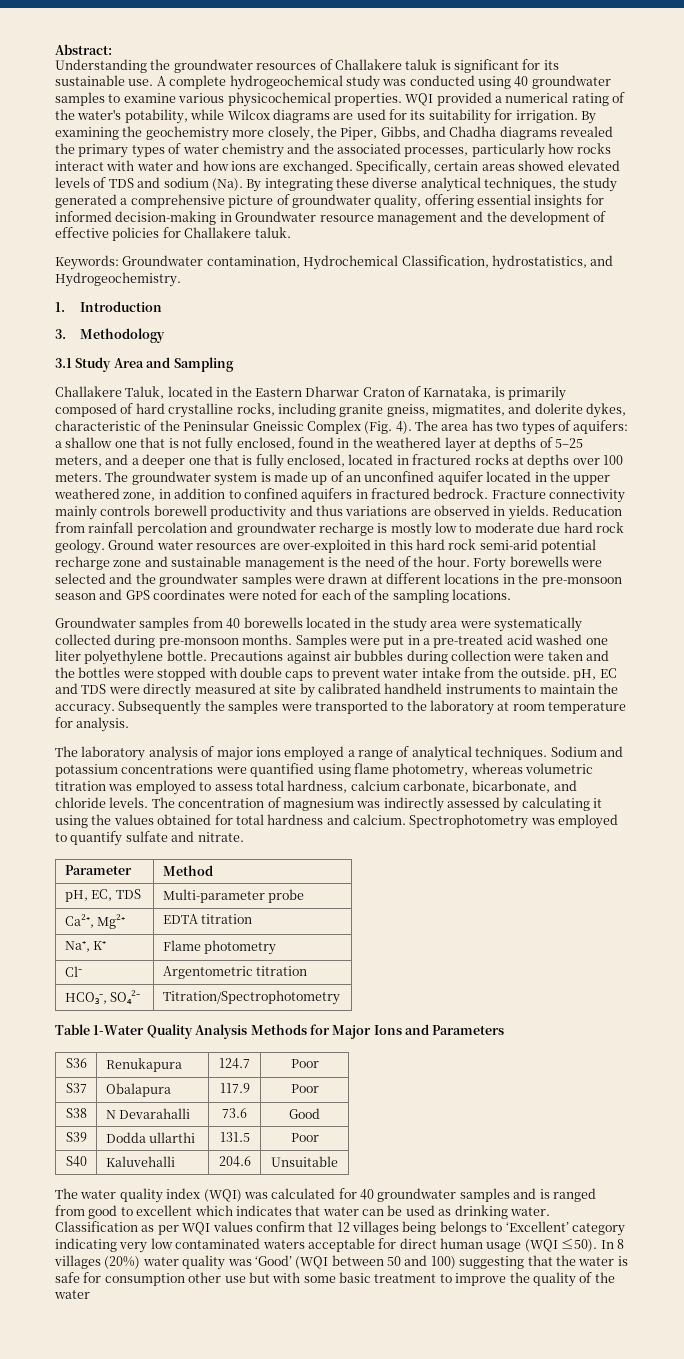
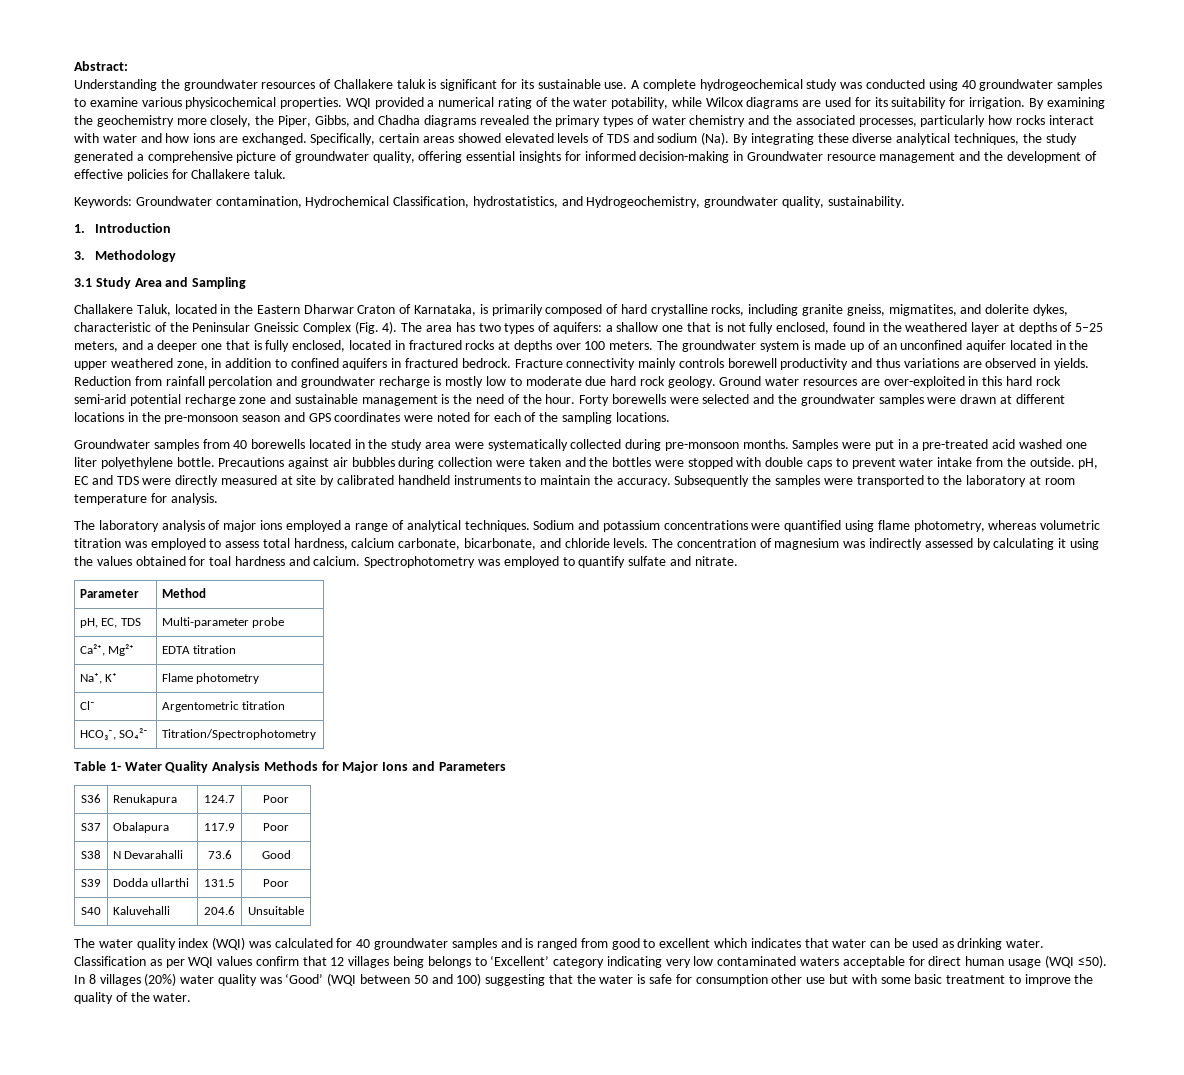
- WQI provided a numerical rating of the water's potability, while Wilcox diagrams are used for its suitability for irrigation.
+ WQI provided a numerical rating of the water potability, while Wilcox diagrams are used for its suitability for irrigation.
- Keywords: Groundwater contamination, Hydrochemical Classification, hydrostatistics, and Hydrogeochemistry.
+ Keywords: Groundwater contamination, Hydrochemical Classification, hydrostatistics, and Hydrogeochemistry, groundwater quality, sustainability.
- Reducation from rainfall percolation and groundwater recharge is mostly low to moderate due hard rock geology.
+ Reduction from rainfall percolation and groundwater recharge is mostly low to moderate due hard rock geology.
- The concentration of magnesium was indirectly assessed by calculating it using the values obtained for total hardness and calcium.
+ The concentration of magnesium was indirectly assessed by calculating it using the values obtained for toal hardness and calcium.
- Table 1-Water Quality Analysis Methods for Major Ions and Parameters
+ Table 1- Water Quality Analysis Methods for Major Ions and Parameters
- In 8 villages (20%) water quality was ‘Good’ (WQI between 50 and 100) suggesting that the water is safe for consumption other use but with some basic treatment to improve the quality of the water
+ In 8 villages (20%) water quality was ‘Good’ (WQI between 50 and 100) suggesting that the water is safe for consumption other use but with some basic treatment to improve the quality of the water.

